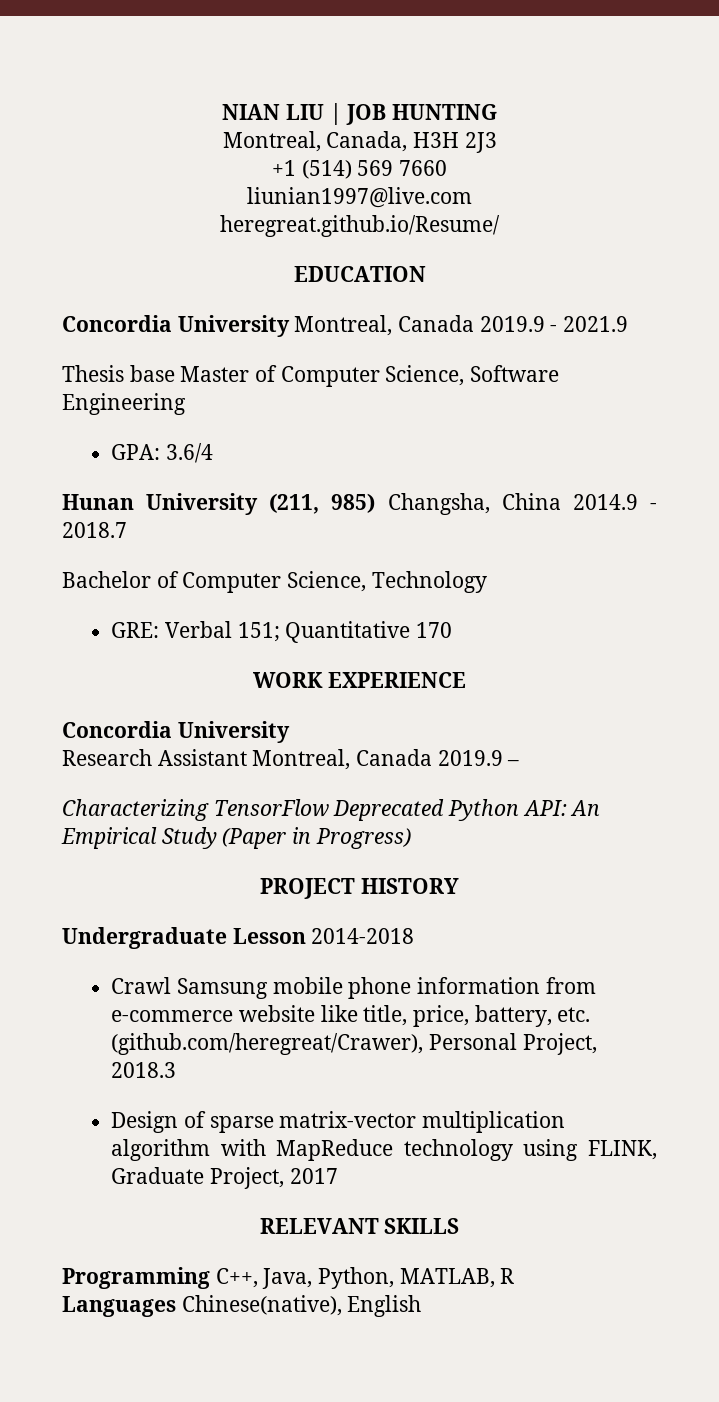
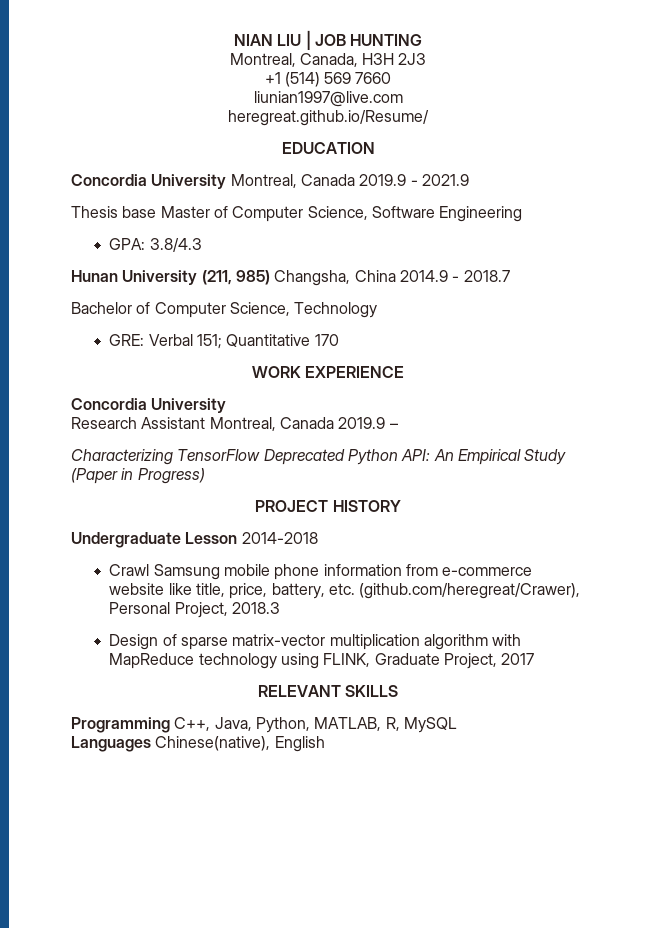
- GPA: 3.6/4
+ GPA: 3.8/4.3
- Programming C++, Java, Python, MATLAB, R
+ Programming C++, Java, Python, MATLAB, R, MySQL

